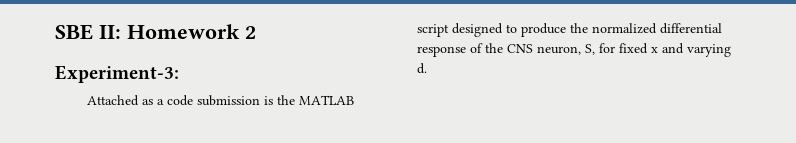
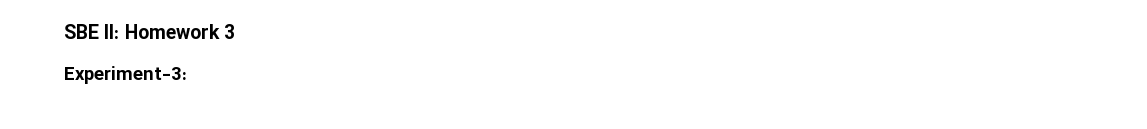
- SBE II: Homework 2
+ SBE II: Homework 3
- Attached as a code submission is the MATLAB script designed to produce the normalized differential response of the CNS neuron, S, for fixed x and varying d.

